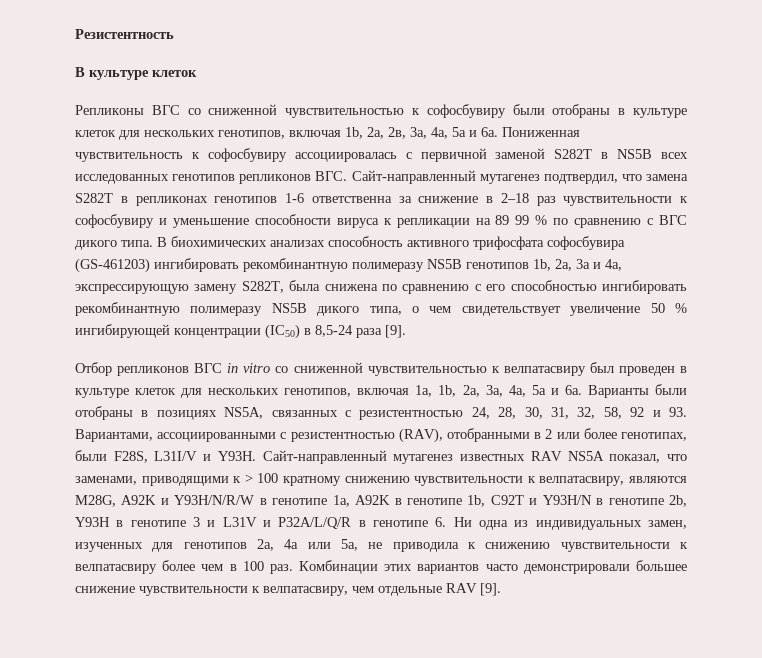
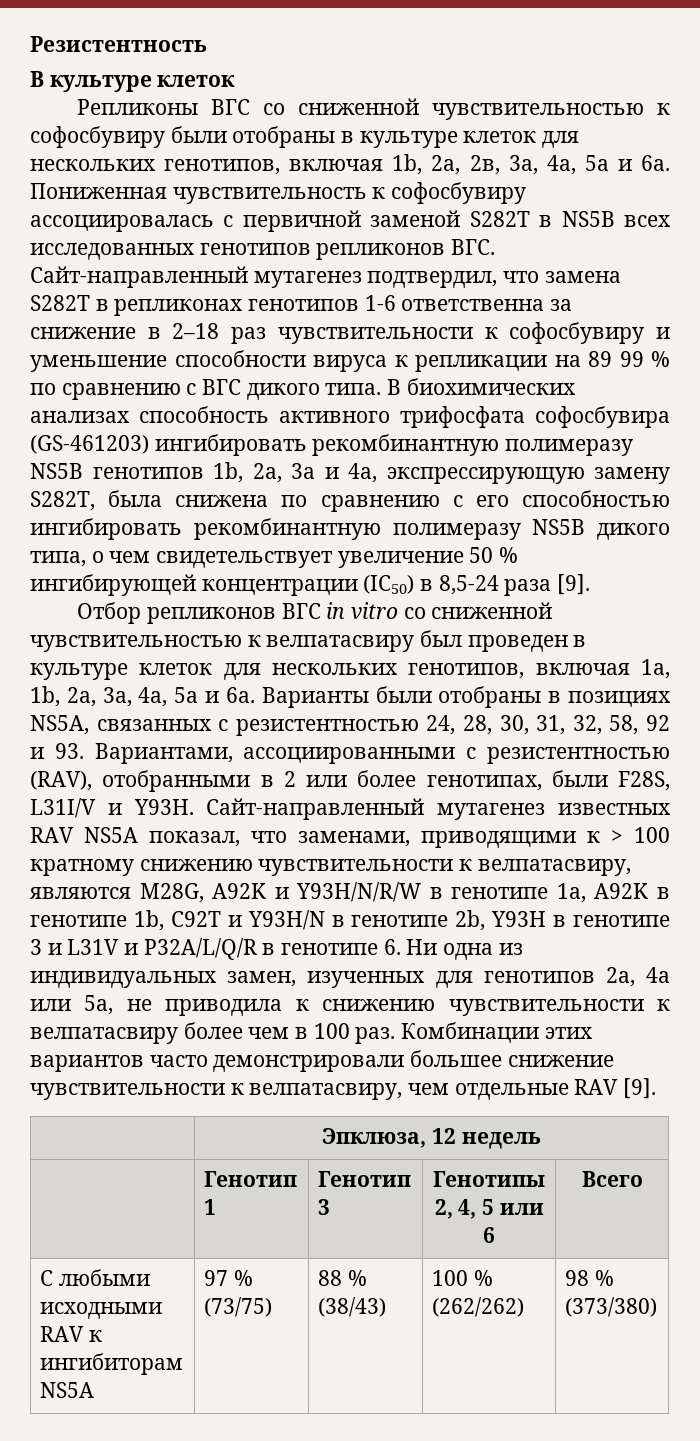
+ | Эпклюза, 12 недель
+ | Генотип 1 | Генотип 3 | Генотипы 2, 4, 5 или 6 | Всего
+ С любыми исходными RAV к ингибиторам NS5A | 97 % (73/75) | 88 % (38/43) | 100 % (262/262) | 98 % (373/380)

